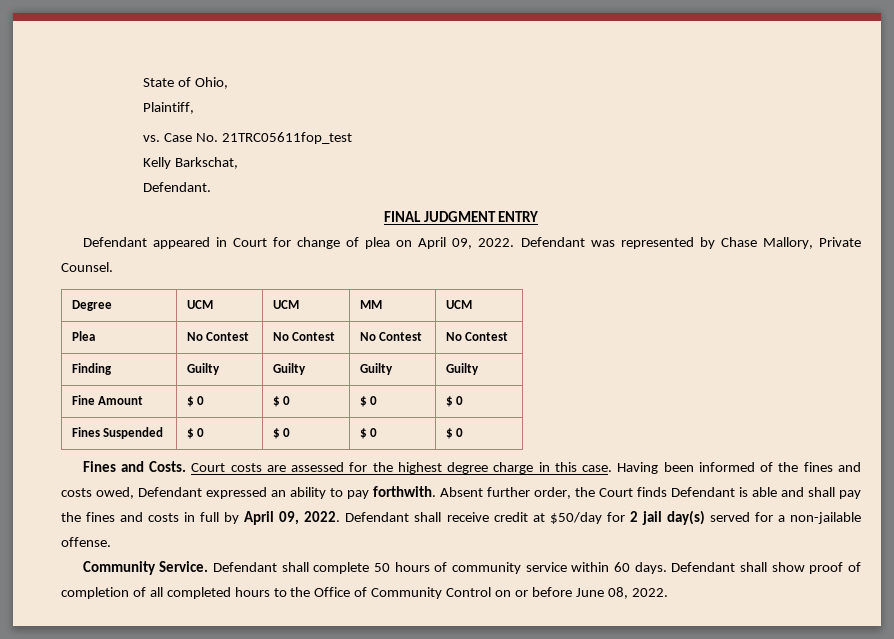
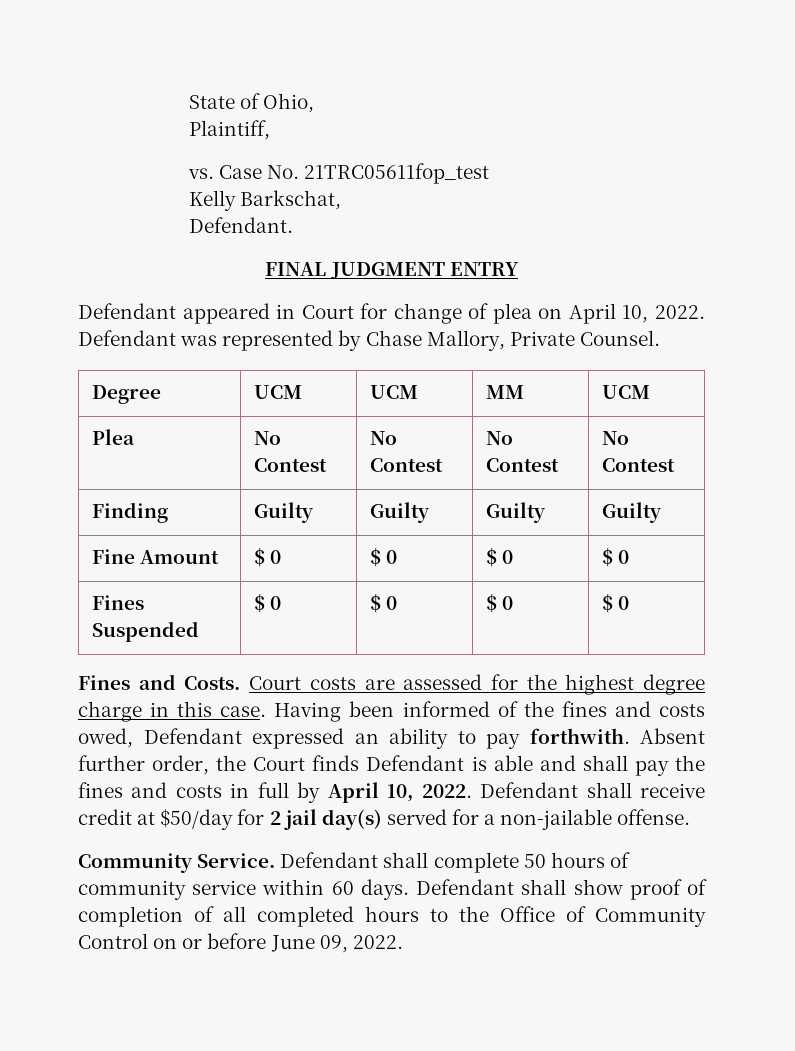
- Defendant appeared in Court for change of plea on April 09, 2022.
+ Defendant appeared in Court for change of plea on April 10, 2022.
- Absent further order, the Court finds Defendant is able and shall pay the fines and costs in full by April 09, 2022.
+ Absent further order, the Court finds Defendant is able and shall pay the fines and costs in full by April 10, 2022.
- Defendant shall show proof of completion of all completed hours to the Office of Community Control on or before June 08, 2022.
+ Defendant shall show proof of completion of all completed hours to the Office of Community Control on or before June 09, 2022.

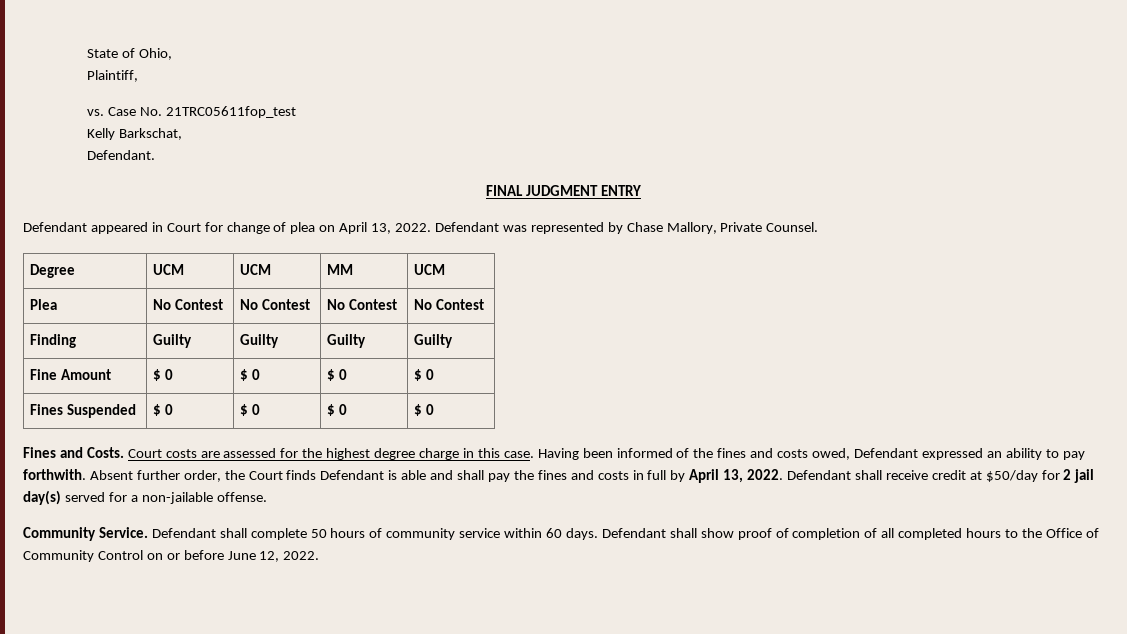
- Defendant appeared in Court for change of plea on April 10, 2022.
+ Defendant appeared in Court for change of plea on April 13, 2022.
- Absent further order, the Court finds Defendant is able and shall pay the fines and costs in full by April 10, 2022.
+ Absent further order, the Court finds Defendant is able and shall pay the fines and costs in full by April 13, 2022.
- Defendant shall show proof of completion of all completed hours to the Office of Community Control on or before June 09, 2022.
+ Defendant shall show proof of completion of all completed hours to the Office of Community Control on or before June 12, 2022.

